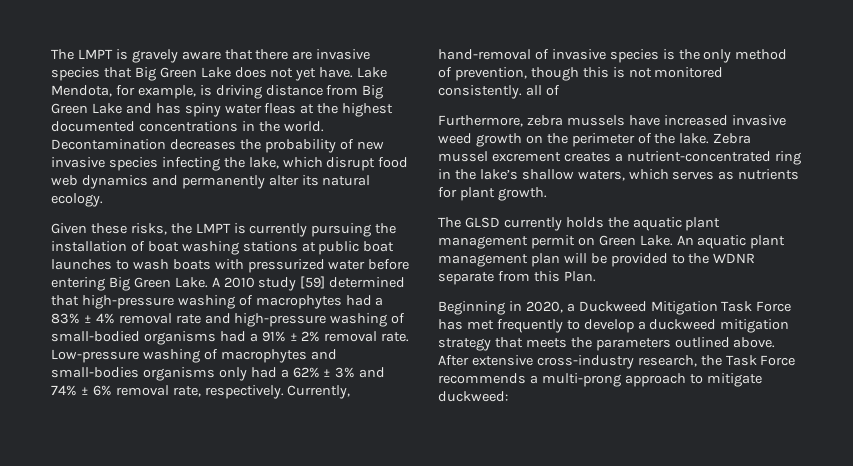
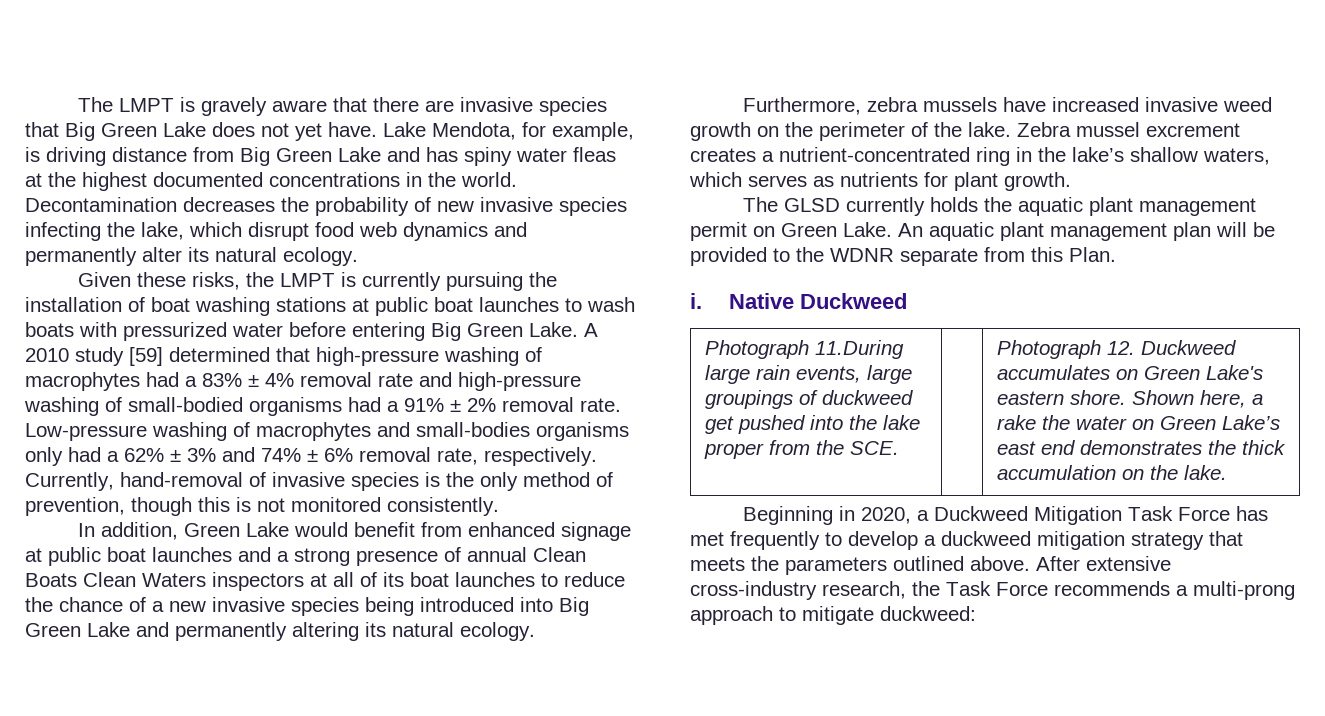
- Currently, hand-removal of invasive species is the only method of prevention, though this is not monitored consistently. all of
+ Currently, hand-removal of invasive species is the only method of prevention, though this is not monitored consistently.
+ In addition, Green Lake would benefit from enhanced signage at public boat launches and a strong presence of annual Clean Boats Clean Waters inspectors at all of its boat launches to reduce the chance of a new invasive species being introduced into Big Green Lake and permanently altering its natural ecology.
+ i. Native Duckweed
+ Photograph 11.During large rain events, large groupings of duckweed get pushed into the lake proper from the SCE. | | Photograph 12. Duckweed accumulates on Green Lake's eastern shore. Shown here, a rake the water on Green Lake’s east end demonstrates the thick accumulation on the lake.

